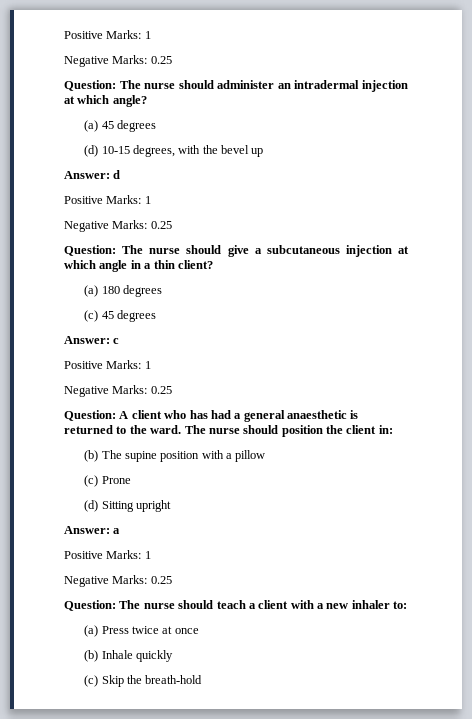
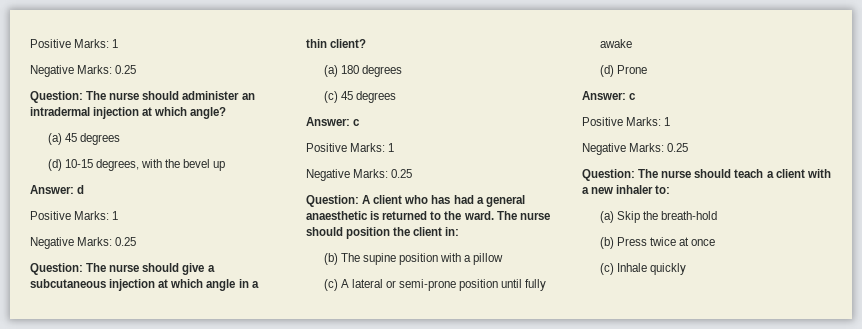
- (c) Prone
- (d) Sitting upright
- Answer: a
+ (c) A lateral or semi-prone position until fully awake
+ (d) Prone
+ Answer: c
- (a) Press twice at once
+ (a) Skip the breath-hold
+ (b) Press twice at once
- (b) Inhale quickly
+ (c) Inhale quickly
- (c) Skip the breath-hold

